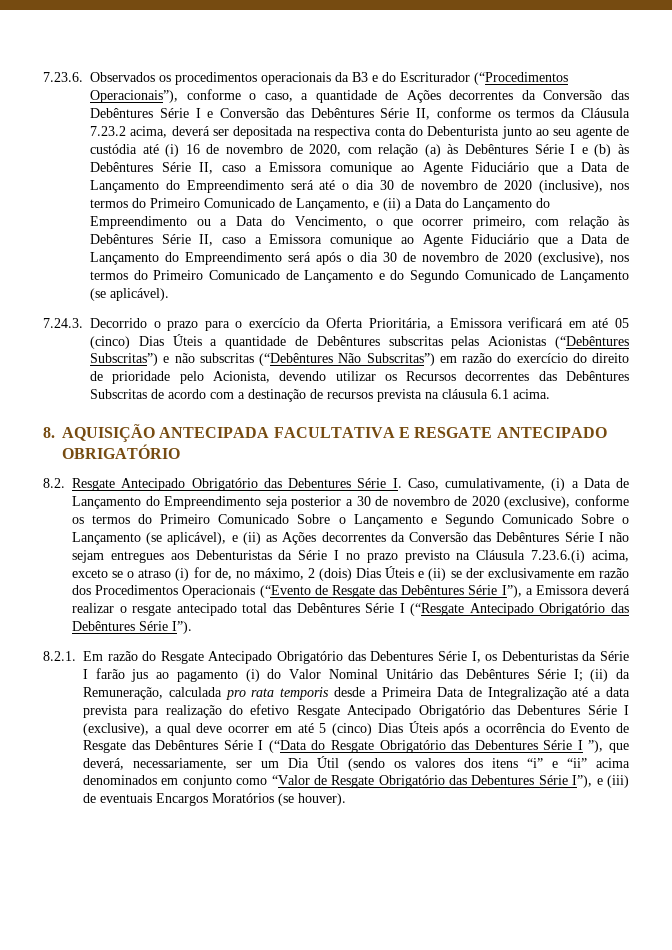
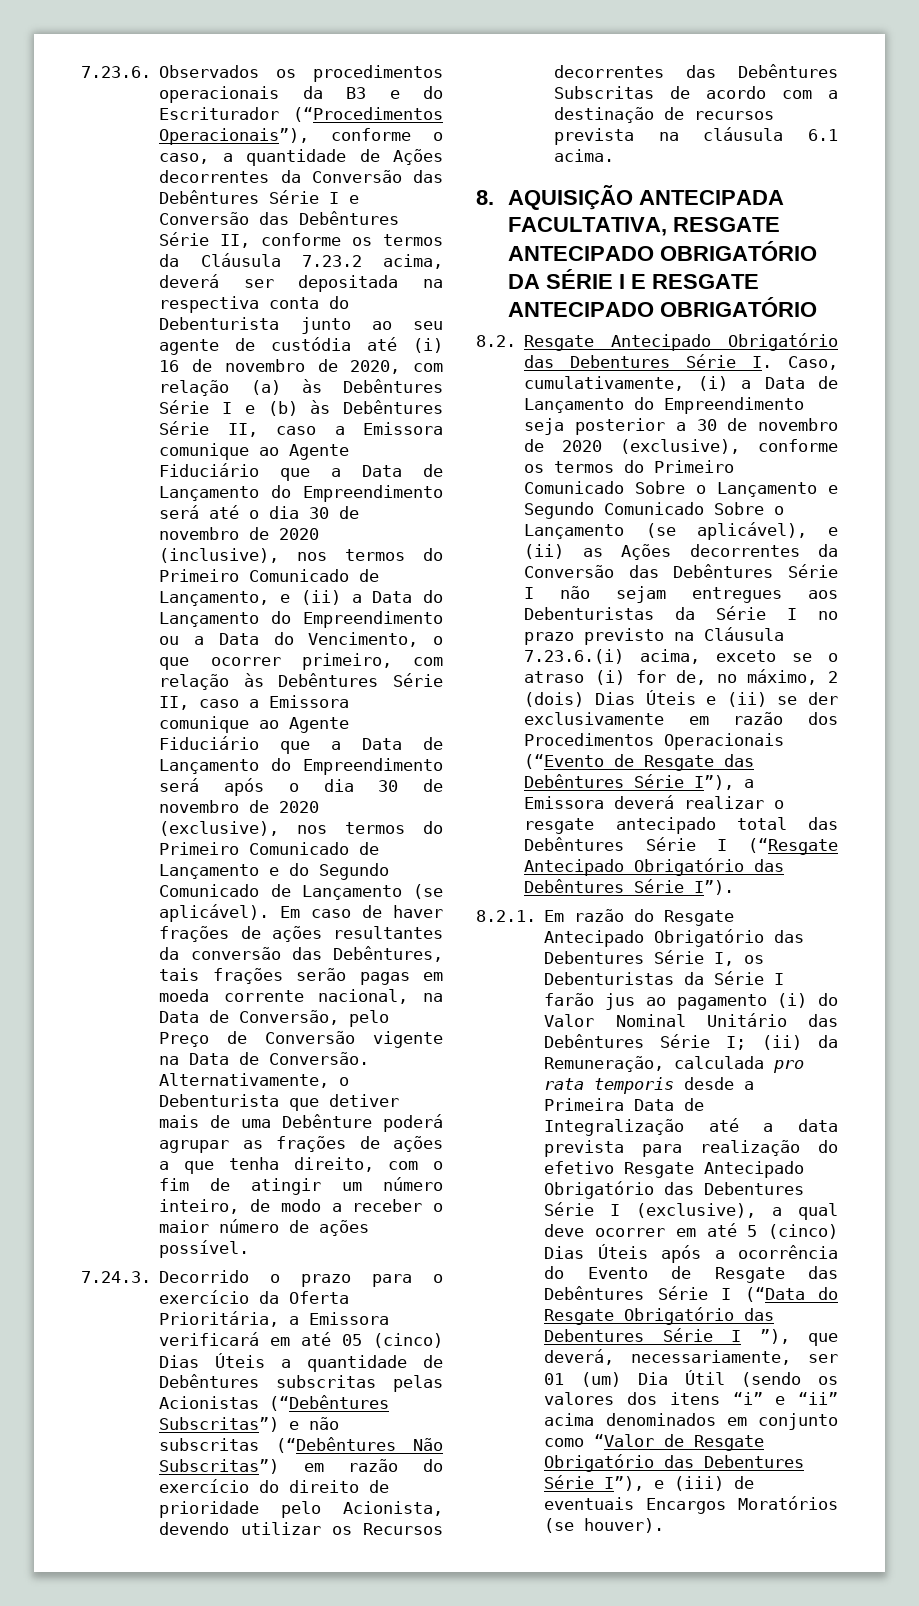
+ Em caso de haver frações de ações resultantes da conversão das Debêntures, tais frações serão pagas em moeda corrente nacional, na Data de Conversão, pelo Preço de Conversão vigente na Data de Conversão. Alternativamente, o Debenturista que detiver mais de uma Debênture poderá agrupar as frações de ações a que tenha direito, com o fim de atingir um número inteiro, de modo a receber o maior número de ações possível.
- 8. AQUISIÇÃO ANTECIPADA FACULTATIVA E RESGATE ANTECIPADO OBRIGATÓRIO
+ 8. AQUISIÇÃO ANTECIPADA FACULTATIVA, RESGATE ANTECIPADO OBRIGATÓRIO DA SÉRIE I E RESGATE ANTECIPADO OBRIGATÓRIO
- (ii) da Remuneração, calculada pro rata temporis desde a Primeira Data de Integralização até a data prevista para realização do efetivo Resgate Antecipado Obrigatório das Debentures Série I (exclusive), a qual deve ocorrer em até 5 (cinco) Dias Úteis após a ocorrência do Evento de Resgate das Debêntures Série I (“Data do Resgate Obrigatório das Debentures Série I ”), que deverá, necessariamente, ser um Dia Útil (sendo os valores dos itens “i” e “ii” acima denominados em conjunto como “Valor de Resgate Obrigatório das Debentures Série I”), e (iii) de eventuais Encargos Moratórios (se houver).
+ (ii) da Remuneração, calculada pro rata temporis desde a Primeira Data de Integralização até a data prevista para realização do efetivo Resgate Antecipado Obrigatório das Debentures Série I (exclusive), a qual deve ocorrer em até 5 (cinco) Dias Úteis após a ocorrência do Evento de Resgate das Debêntures Série I (“Data do Resgate Obrigatório das Debentures Série I ”), que deverá, necessariamente, ser 01 (um) Dia Útil (sendo os valores dos itens “i” e “ii” acima denominados em conjunto como “Valor de Resgate Obrigatório das Debentures Série I”), e (iii) de eventuais Encargos Moratórios (se houver).

